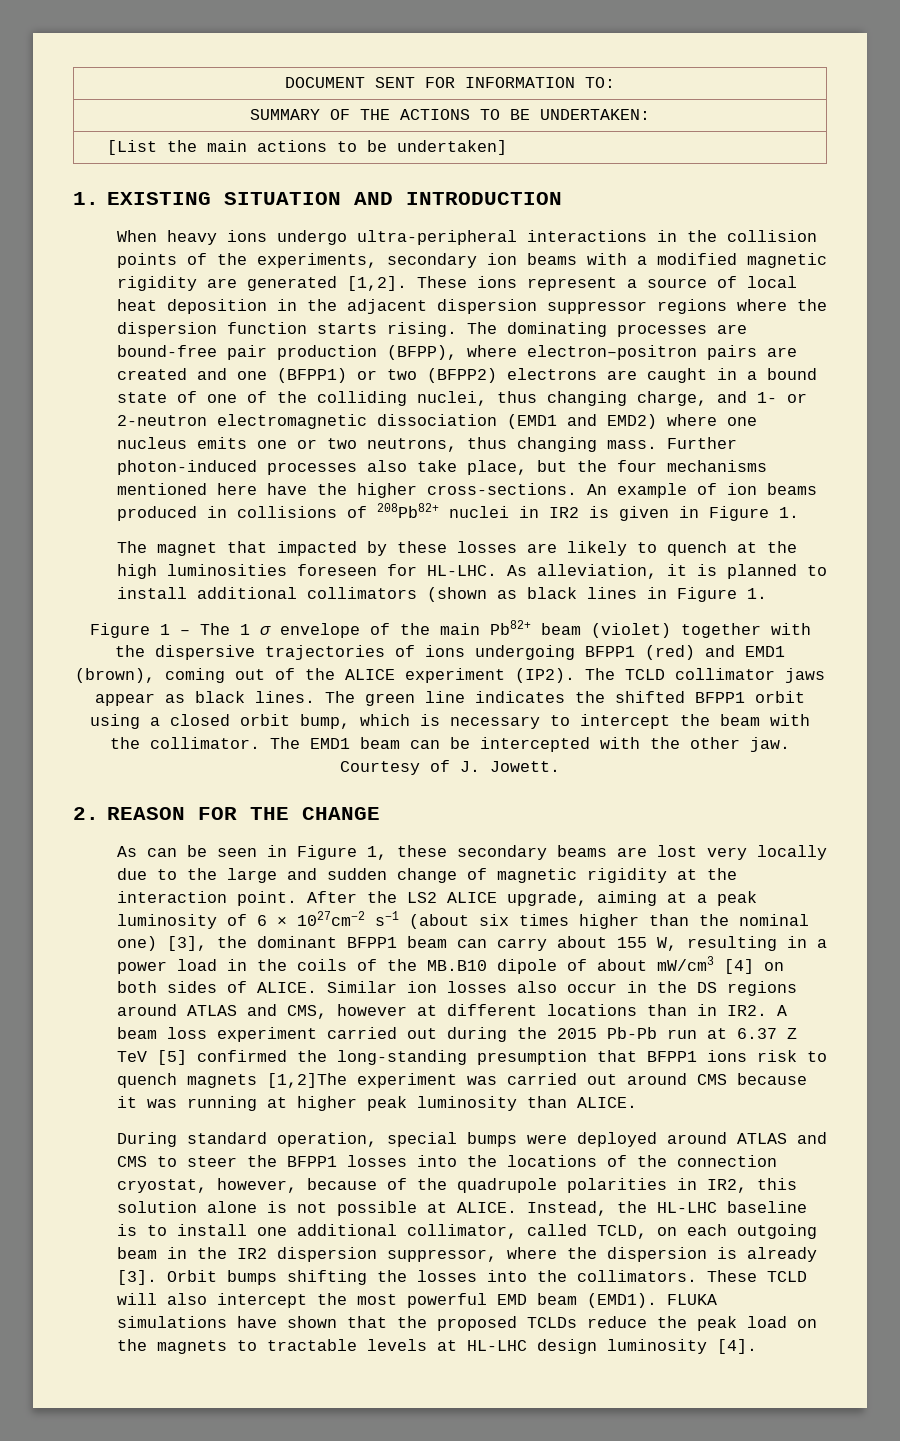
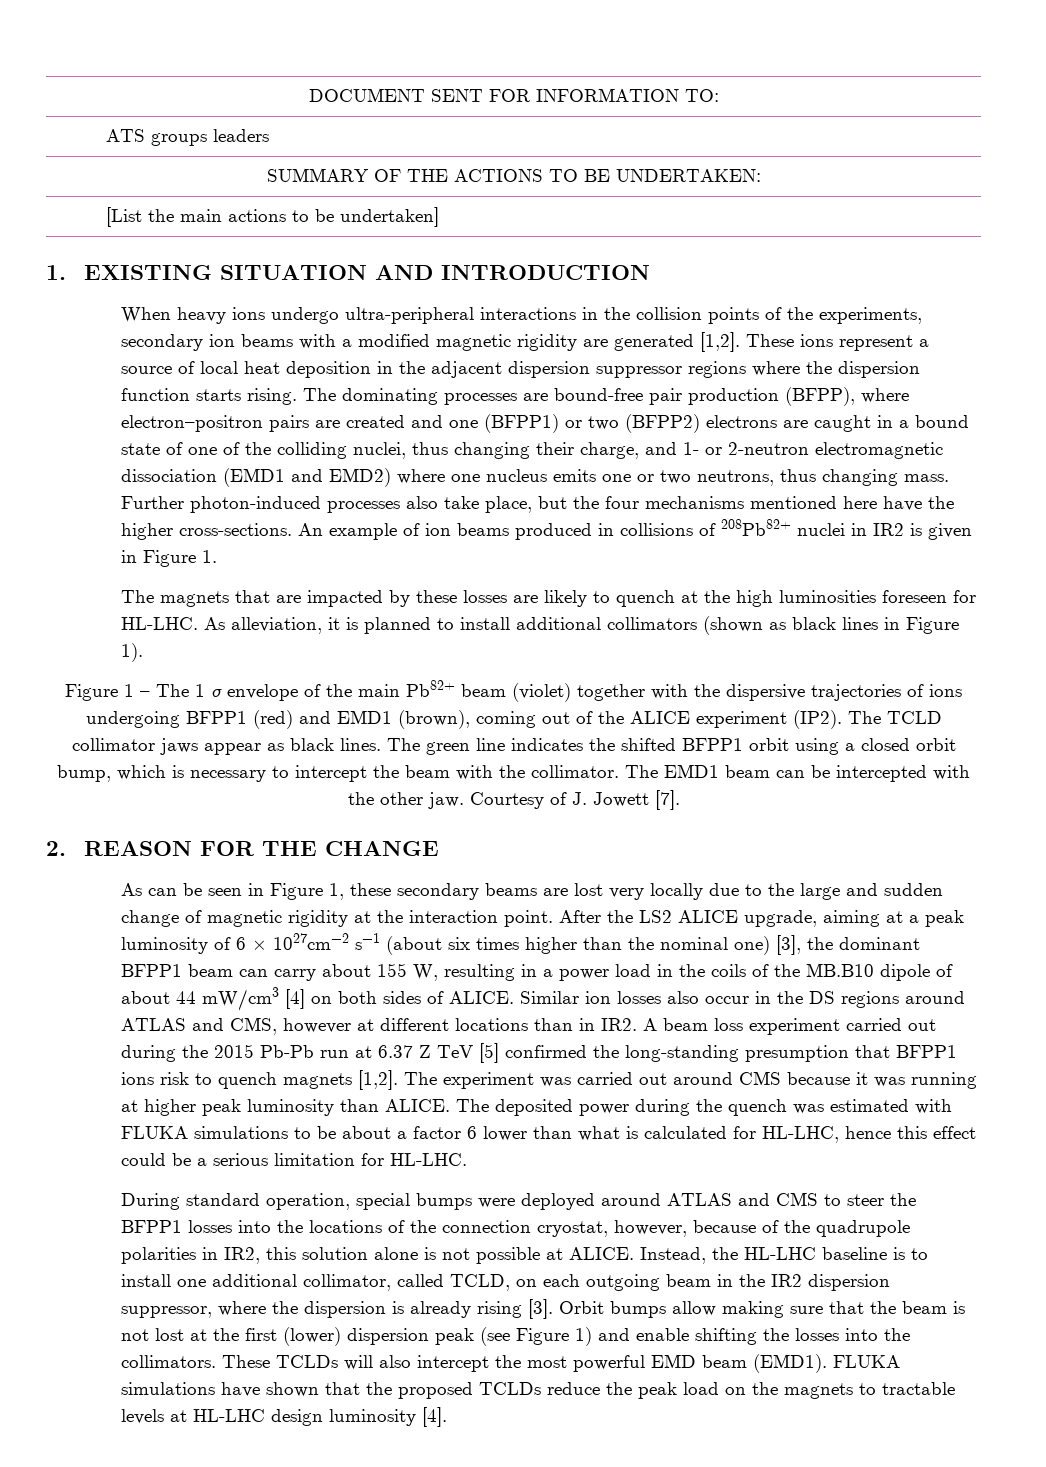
+ ATS groups leaders
- The dominating processes are bound-free pair production (BFPP), where electron–positron pairs are created and one (BFPP1) or two (BFPP2) electrons are caught in a bound state of one of the colliding nuclei, thus changing charge, and 1- or 2-neutron electromagnetic dissociation (EMD1 and EMD2) where one nucleus emits one or two neutrons, thus changing mass.
+ The dominating processes are bound-free pair production (BFPP), where electron–positron pairs are created and one (BFPP1) or two (BFPP2) electrons are caught in a bound state of one of the colliding nuclei, thus changing their charge, and 1- or 2-neutron electromagnetic dissociation (EMD1 and EMD2) where one nucleus emits one or two neutrons, thus changing mass.
- The magnet that impacted by these losses are likely to quench at the high luminosities foreseen for HL-LHC.
+ The magnets that are impacted by these losses are likely to quench at the high luminosities foreseen for HL-LHC.
- As alleviation, it is planned to install additional collimators (shown as black lines in Figure 1.
+ As alleviation, it is planned to install additional collimators (shown as black lines in Figure 1).
- Courtesy of J. Jowett.
+ Courtesy of J. Jowett [7].
- After the LS2 ALICE upgrade, aiming at a peak luminosity of 6 × 1027cm−2 s−1 (about six times higher than the nominal one) [3], the dominant BFPP1 beam can carry about 155 W, resulting in a power load in the coils of the MB.B10 dipole of about mW/cm3 [4] on both sides of ALICE.
+ After the LS2 ALICE upgrade, aiming at a peak luminosity of 6 × 1027cm−2 s−1 (about six times higher than the nominal one) [3], the dominant BFPP1 beam can carry about 155 W, resulting in a power load in the coils of the MB.B10 dipole of about 44 mW/cm3 [4] on both sides of ALICE.
- Similar ion losses also occur in the DS regions around ATLAS and CMS, however at different locations than in IR2. A beam loss experiment carried out during the 2015 Pb-Pb run at 6.37 Z TeV [5] confirmed the long-standing presumption that BFPP1 ions risk to quench magnets [1,2]The experiment was carried out around CMS because it was running at higher peak luminosity than ALICE.
+ Similar ion losses also occur in the DS regions around ATLAS and CMS, however at different locations than in IR2. A beam loss experiment carried out during the 2015 Pb-Pb run at 6.37 Z TeV [5] confirmed the long-standing presumption that BFPP1 ions risk to quench magnets [1,2]. The experiment was carried out around CMS because it was running at higher peak luminosity than ALICE. The deposited power during the quench was estimated with FLUKA simulations to be about a factor 6 lower than what is calculated for HL-LHC, hence this effect could be a serious limitation for HL-LHC.
- Instead, the HL-LHC baseline is to install one additional collimator, called TCLD, on each outgoing beam in the IR2 dispersion suppressor, where the dispersion is already [3].
+ Instead, the HL-LHC baseline is to install one additional collimator, called TCLD, on each outgoing beam in the IR2 dispersion suppressor, where the dispersion is already rising [3].
- Orbit bumps shifting the losses into the collimators.
+ Orbit bumps allow making sure that the beam is not lost at the first (lower) dispersion peak (see Figure 1) and enable shifting the losses into the collimators.
- These TCLD will also intercept the most powerful EMD beam (EMD1).
+ These TCLDs will also intercept the most powerful EMD beam (EMD1).

